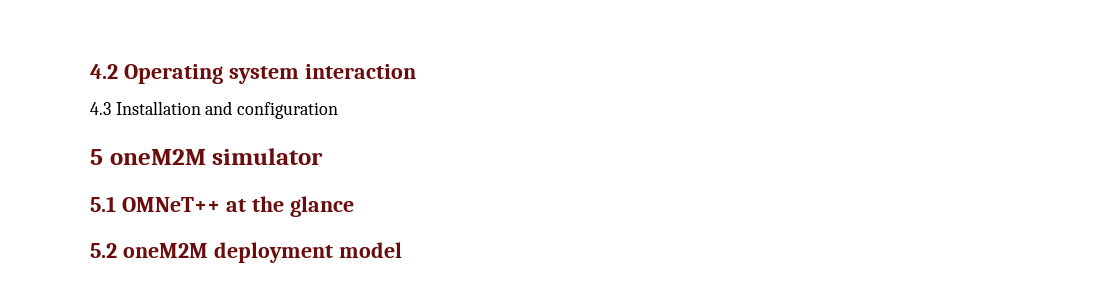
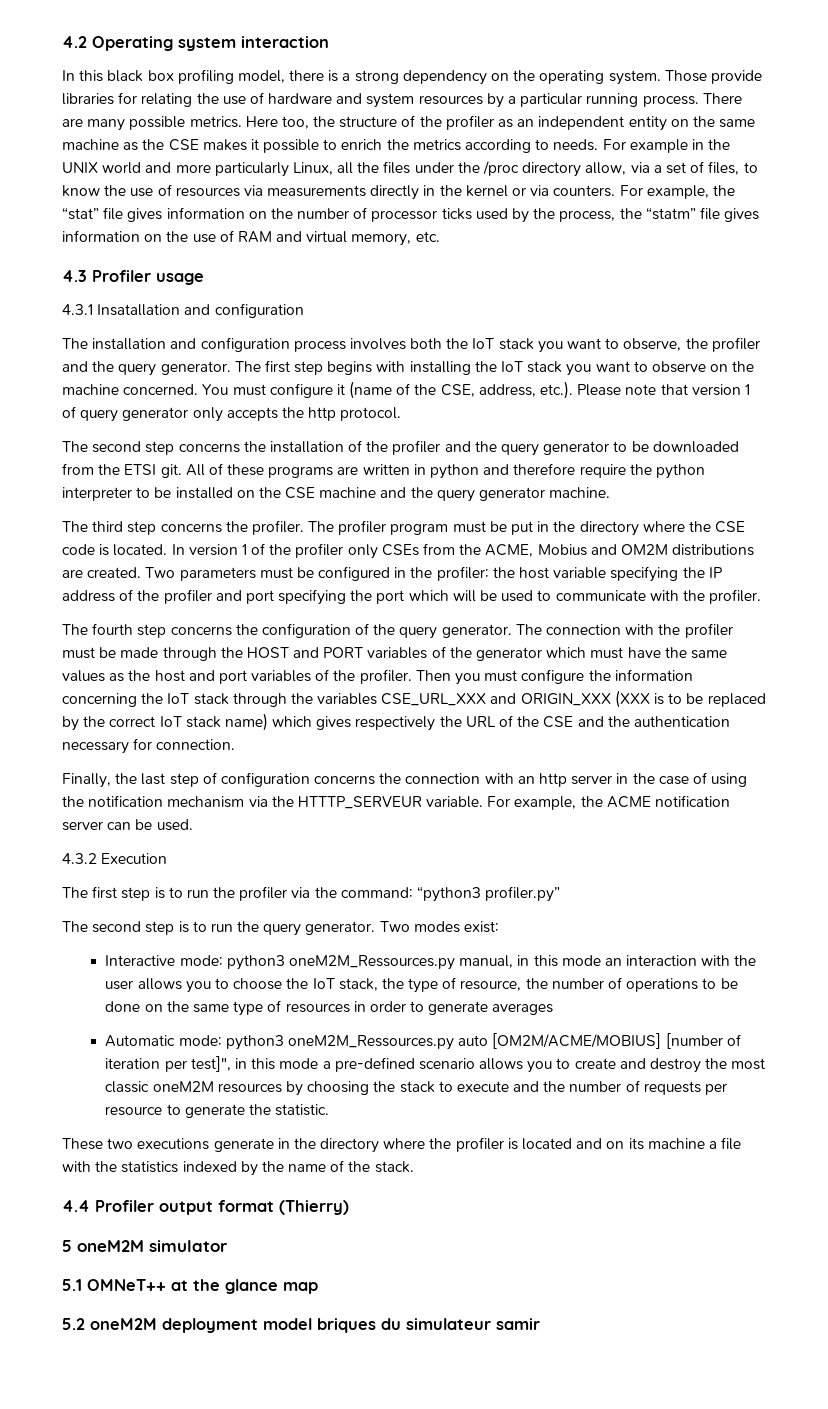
- 4.3 Installation and configuration
+ In this black box profiling model, there is a strong dependency on the operating system. Those provide libraries for relating the use of hardware and system resources by a particular running process. There are many possible metrics. Here too, the structure of the profiler as an independent entity on the same machine as the CSE makes it possible to enrich the metrics according to needs. For example in the UNIX world and more particularly Linux, all the files under the /proc directory allow, via a set of files, to know the use of resources via measurements directly in the kernel or via counters. For example, the “stat” file gives information on the number of processor ticks used by the process, the “statm” file gives information on the use of RAM and virtual memory, etc.
+ 4.3 Profiler usage
+ 4.3.1 Insatallation and configuration
+ The installation and configuration process involves both the IoT stack you want to observe, the profiler and the query generator. The first step begins with installing the IoT stack you want to observe on the machine concerned. You must configure it (name of the CSE, address, etc.). Please note that version 1 of query generator only accepts the http protocol.
+ The second step concerns the installation of the profiler and the query generator to be downloaded from the ETSI git. All of these programs are written in python and therefore require the python interpreter to be installed on the CSE machine and the query generator machine.
+ The third step concerns the profiler. The profiler program must be put in the directory where the CSE code is located. In version 1 of the profiler only CSEs from the ACME, Mobius and OM2M distributions are created. Two parameters must be configured in the profiler: the host variable specifying the IP address of the profiler and port specifying the port which will be used to communicate with the profiler.
+ The fourth step concerns the configuration of the query generator. The connection with the profiler must be made through the HOST and PORT variables of the generator which must have the same values as the host and port variables of the profiler. Then you must configure the information concerning the IoT stack through the variables CSE_URL_XXX and ORIGIN_XXX (XXX is to be replaced by the correct IoT stack name) which gives respectively the URL of the CSE and the authentication necessary for connection.
+ Finally, the last step of configuration concerns the connection with an http server in the case of using the notification mechanism via the HTTTP_SERVEUR variable. For example, the ACME notification server can be used.
+ 4.3.2 Execution
+ The first step is to run the profiler via the command: “python3 profiler.py”
+ The second step is to run the query generator. Two modes exist:
+ Interactive mode: python3 oneM2M_Ressources.py manual, in this mode an interaction with the user allows you to choose the IoT stack, the type of resource, the number of operations to be done on the same type of resources in order to generate averages
+ Automatic mode: python3 oneM2M_Ressources.py auto [OM2M/ACME/MOBIUS] [number of iteration per test]", in this mode a pre-defined scenario allows you to create and destroy the most classic oneM2M resources by choosing the stack to execute and the number of requests per resource to generate the statistic.
+ These two executions generate in the directory where the profiler is located and on its machine a file with the statistics indexed by the name of the stack.
+ 4.4 Profiler output format (Thierry)
- 5.1 OMNeT++ at the glance
+ 5.1 OMNeT++ at the glance map
- 5.2 oneM2M deployment model
+ 5.2 oneM2M deployment model briques du simulateur samir

